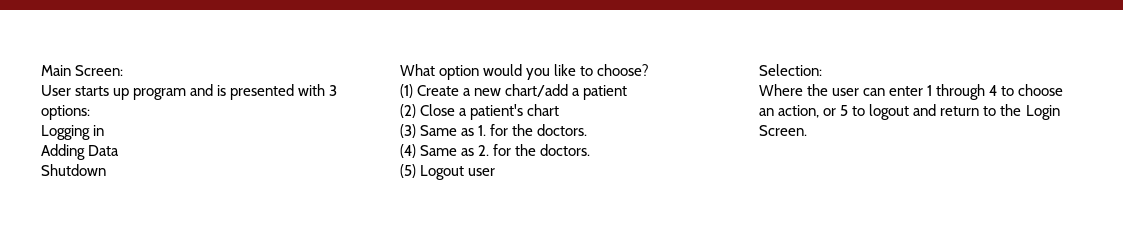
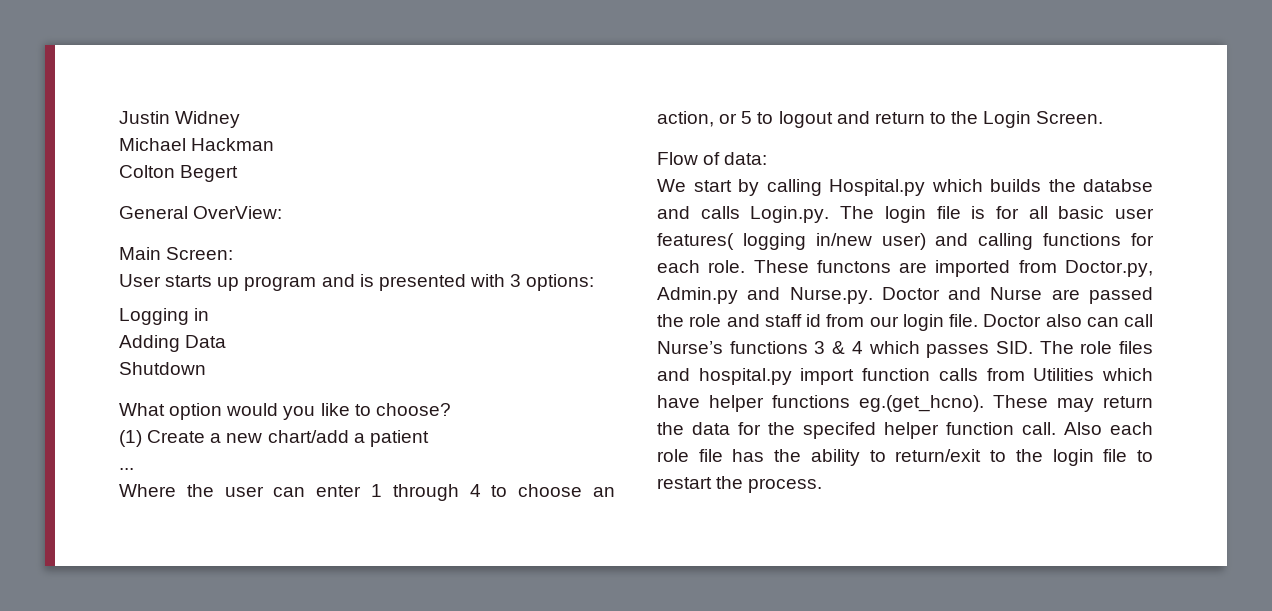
+ Justin Widney
+ Michael Hackman
+ Colton Begert
+ General OverView:
- (2) Close a patient's chart
- (3) Same as 1. for the doctors.
- (4) Same as 2. for the doctors.
- (5) Logout user
- Selection:
+ ...
+ Flow of data:
+ We start by calling Hospital.py which builds the databse and calls Login.py. The login file is for all basic user features( logging in/new user) and calling functions for each role. These functons are imported from Doctor.py, Admin.py and Nurse.py. Doctor and Nurse are passed the role and staff id from our login file. Doctor also can call Nurse’s functions 3 & 4 which passes SID. The role files and hospital.py import function calls from Utilities which have helper functions eg.(get_hcno). These may return the data for the specifed helper function call. Also each role file has the ability to return/exit to the login file to restart the process.

